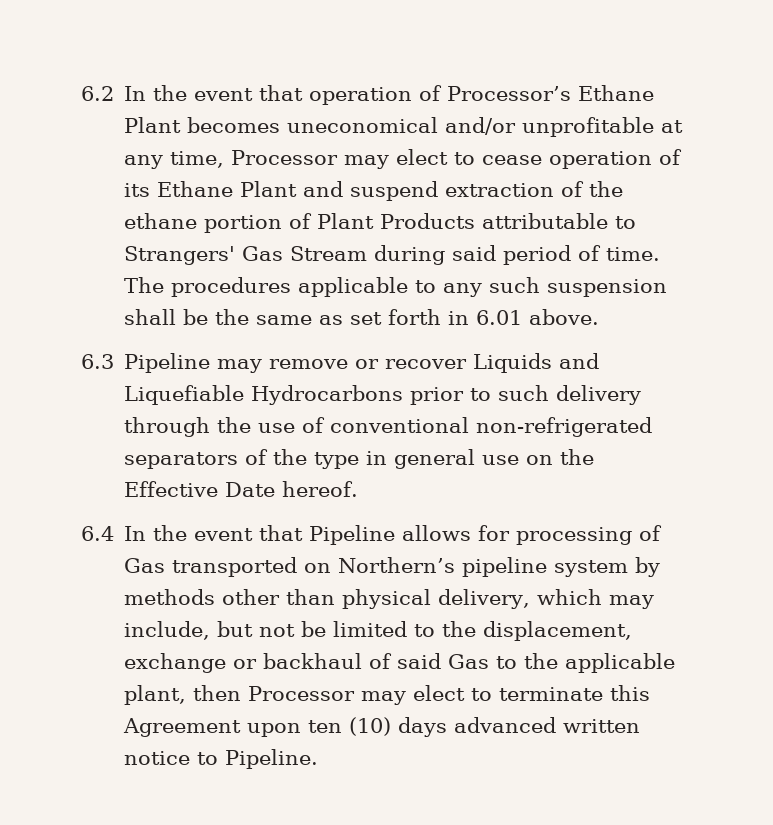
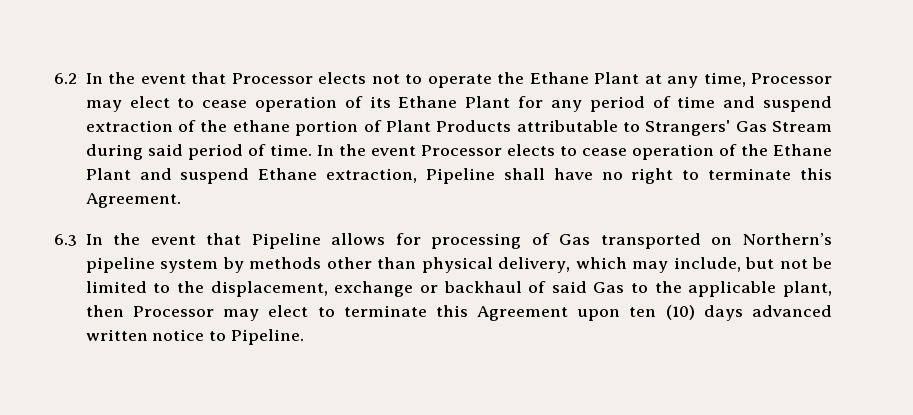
- 6.2 In the event that operation of Processor’s Ethane Plant becomes uneconomical and/or unprofitable at any time, Processor may elect to cease operation of its Ethane Plant and suspend extraction of the ethane portion of Plant Products attributable to Strangers' Gas Stream during said period of time.
+ 6.2 In the event that Processor elects not to operate the Ethane Plant at any time, Processor may elect to cease operation of its Ethane Plant for any period of time and suspend extraction of the ethane portion of Plant Products attributable to Strangers' Gas Stream during said period of time.
- The procedures applicable to any such suspension shall be the same as set forth in 6.01 above.
- 6.3 Pipeline may remove or recover Liquids and Liquefiable Hydrocarbons prior to such delivery through the use of conventional non-refrigerated separators of the type in general use on the Effective Date hereof.
- 6.4 In the event that Pipeline allows for processing of Gas transported on Northern’s pipeline system by methods other than physical delivery, which may include, but not be limited to the displacement, exchange or backhaul of said Gas to the applicable plant, then Processor may elect to terminate this Agreement upon ten (10) days advanced written notice to Pipeline.
+ In the event Processor elects to cease operation of the Ethane Plant and suspend Ethane extraction, Pipeline shall have no right to terminate this Agreement.
+ 6.3 In the event that Pipeline allows for processing of Gas transported on Northern’s pipeline system by methods other than physical delivery, which may include, but not be limited to the displacement, exchange or backhaul of said Gas to the applicable plant, then Processor may elect to terminate this Agreement upon ten (10) days advanced written notice to Pipeline.

